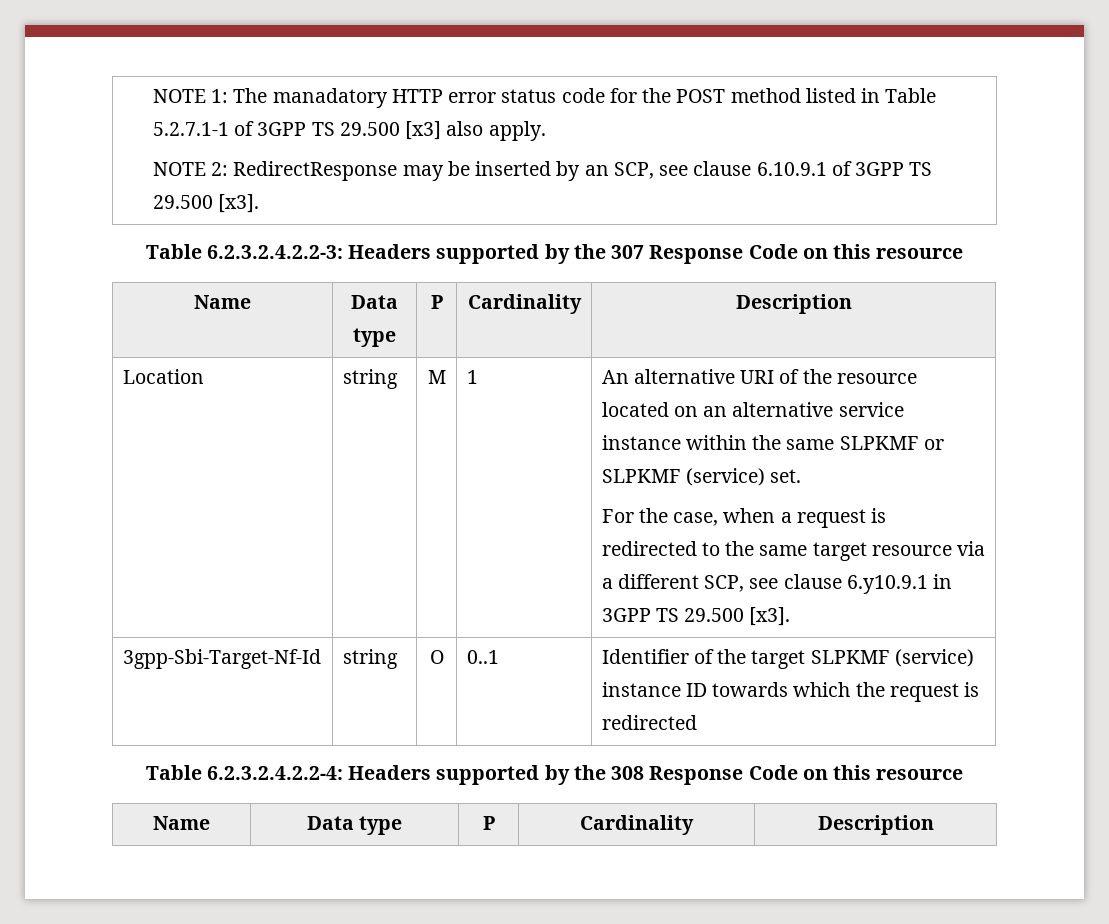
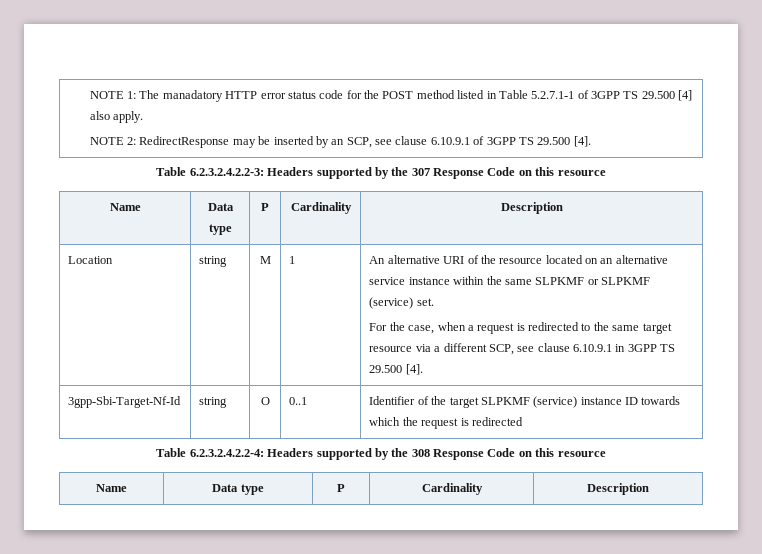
- NOTE 1: The manadatory HTTP error status code for the POST method listed in Table 5.2.7.1-1 of 3GPP TS 29.500 [x3] also apply.
- NOTE 2: RedirectResponse may be inserted by an SCP, see clause 6.10.9.1 of 3GPP TS 29.500 [x3].
+ NOTE 1: The manadatory HTTP error status code for the POST method listed in Table 5.2.7.1-1 of 3GPP TS 29.500 [4] also apply.
+ NOTE 2: RedirectResponse may be inserted by an SCP, see clause 6.10.9.1 of 3GPP TS 29.500 [4].
- For the case, when a request is redirected to the same target resource via a different SCP, see clause 6.y10.9.1 in 3GPP TS 29.500 [x3].
+ For the case, when a request is redirected to the same target resource via a different SCP, see clause 6.10.9.1 in 3GPP TS 29.500 [4].

